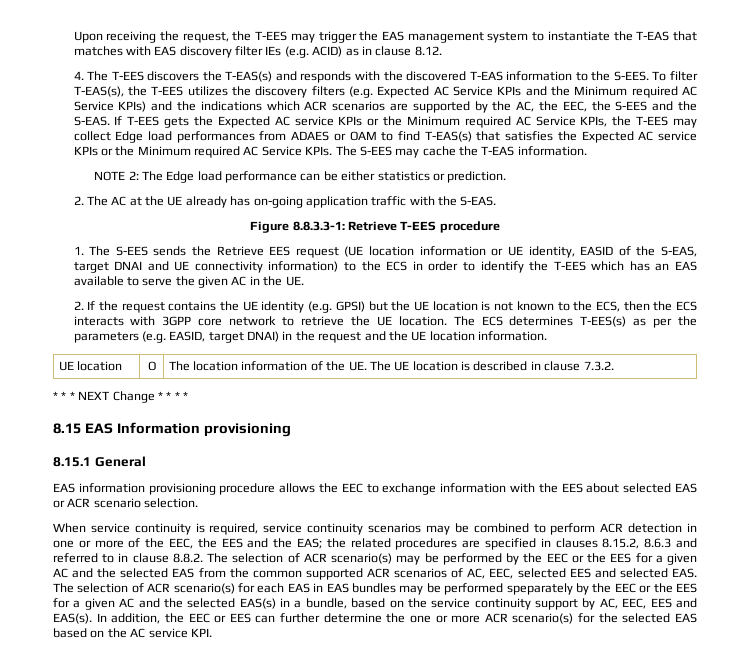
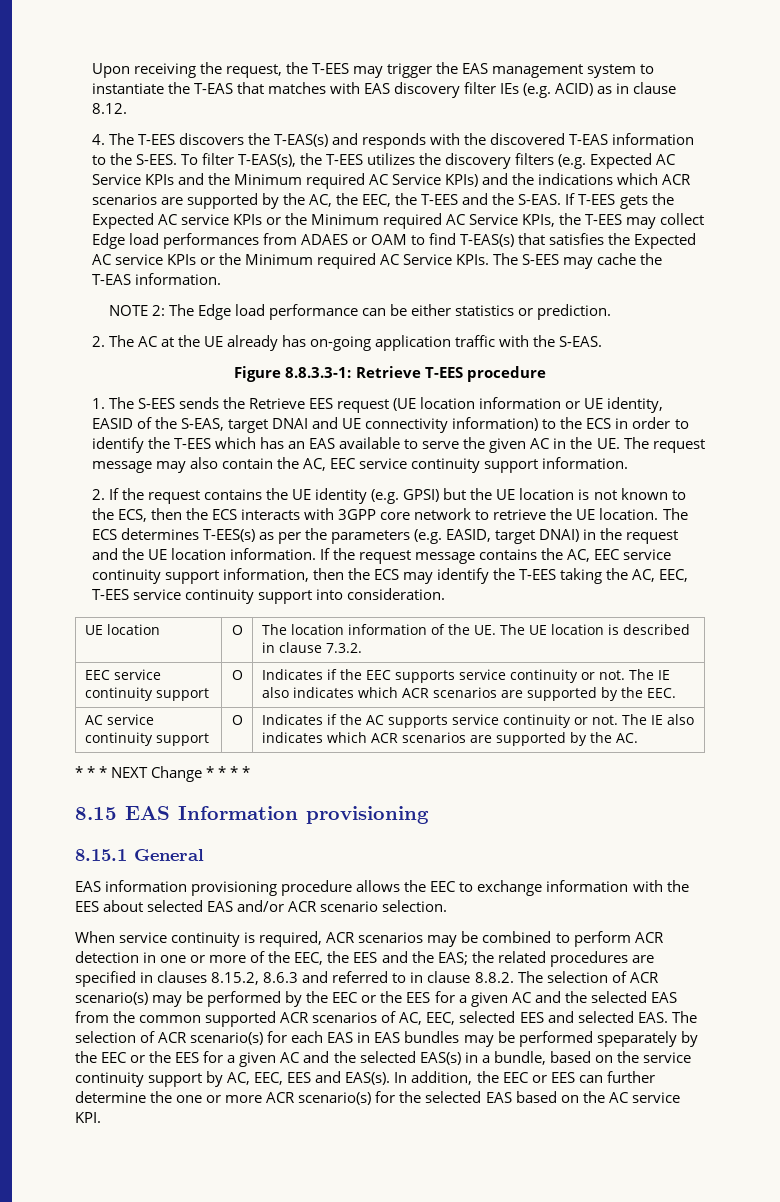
- To filter T-EAS(s), the T-EES utilizes the discovery filters (e.g. Expected AC Service KPIs and the Minimum required AC Service KPIs) and the indications which ACR scenarios are supported by the AC, the EEC, the S-EES and the S-EAS.
+ To filter T-EAS(s), the T-EES utilizes the discovery filters (e.g. Expected AC Service KPIs and the Minimum required AC Service KPIs) and the indications which ACR scenarios are supported by the AC, the EEC, the T-EES and the S-EAS.
- 1. The S-EES sends the Retrieve EES request (UE location information or UE identity, EASID of the S-EAS, target DNAI and UE connectivity information) to the ECS in order to identify the T-EES which has an EAS available to serve the given AC in the UE.
+ 1. The S-EES sends the Retrieve EES request (UE location information or UE identity, EASID of the S-EAS, target DNAI and UE connectivity information) to the ECS in order to identify the T-EES which has an EAS available to serve the given AC in the UE. The request message may also contain the AC, EEC service continuity support information.
+ If the request message contains the AC, EEC service continuity support information, then the ECS may identify the T-EES taking the AC, EEC, T-EES service continuity support into consideration.
+ EEC service continuity support | O | Indicates if the EEC supports service continuity or not. The IE also indicates which ACR scenarios are supported by the EEC.
+ AC service continuity support | O | Indicates if the AC supports service continuity or not. The IE also indicates which ACR scenarios are supported by the AC.
- EAS information provisioning procedure allows the EEC to exchange information with the EES about selected EAS or ACR scenario selection.
+ EAS information provisioning procedure allows the EEC to exchange information with the EES about selected EAS and/or ACR scenario selection.
- When service continuity is required, service continuity scenarios may be combined to perform ACR detection in one or more of the EEC, the EES and the EAS;
+ When service continuity is required, ACR scenarios may be combined to perform ACR detection in one or more of the EEC, the EES and the EAS;

